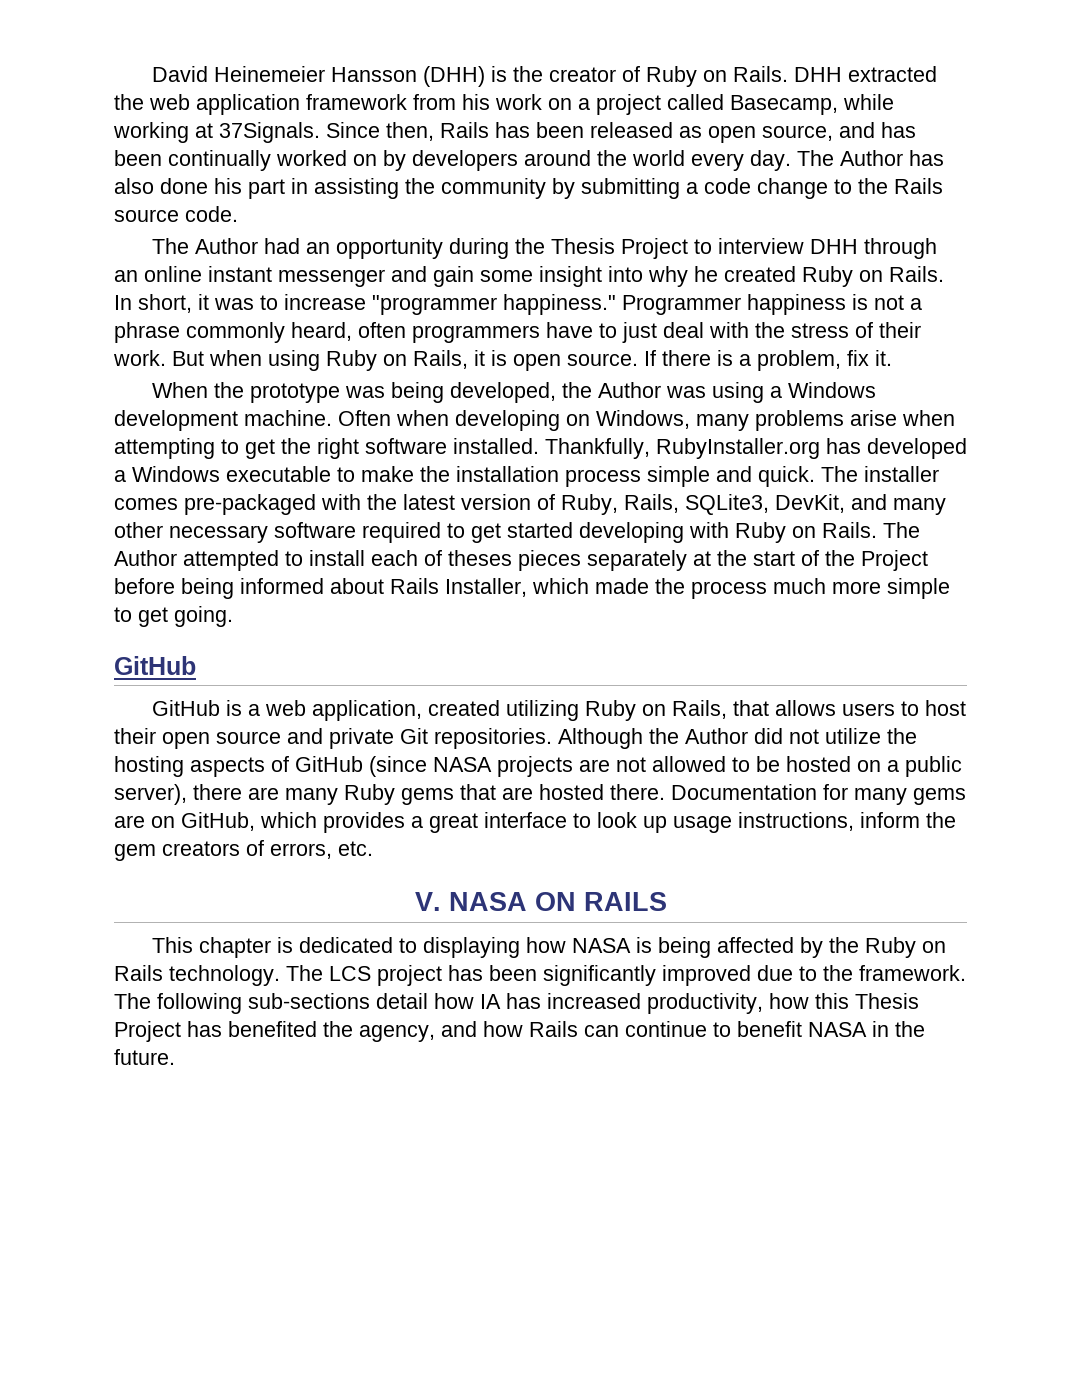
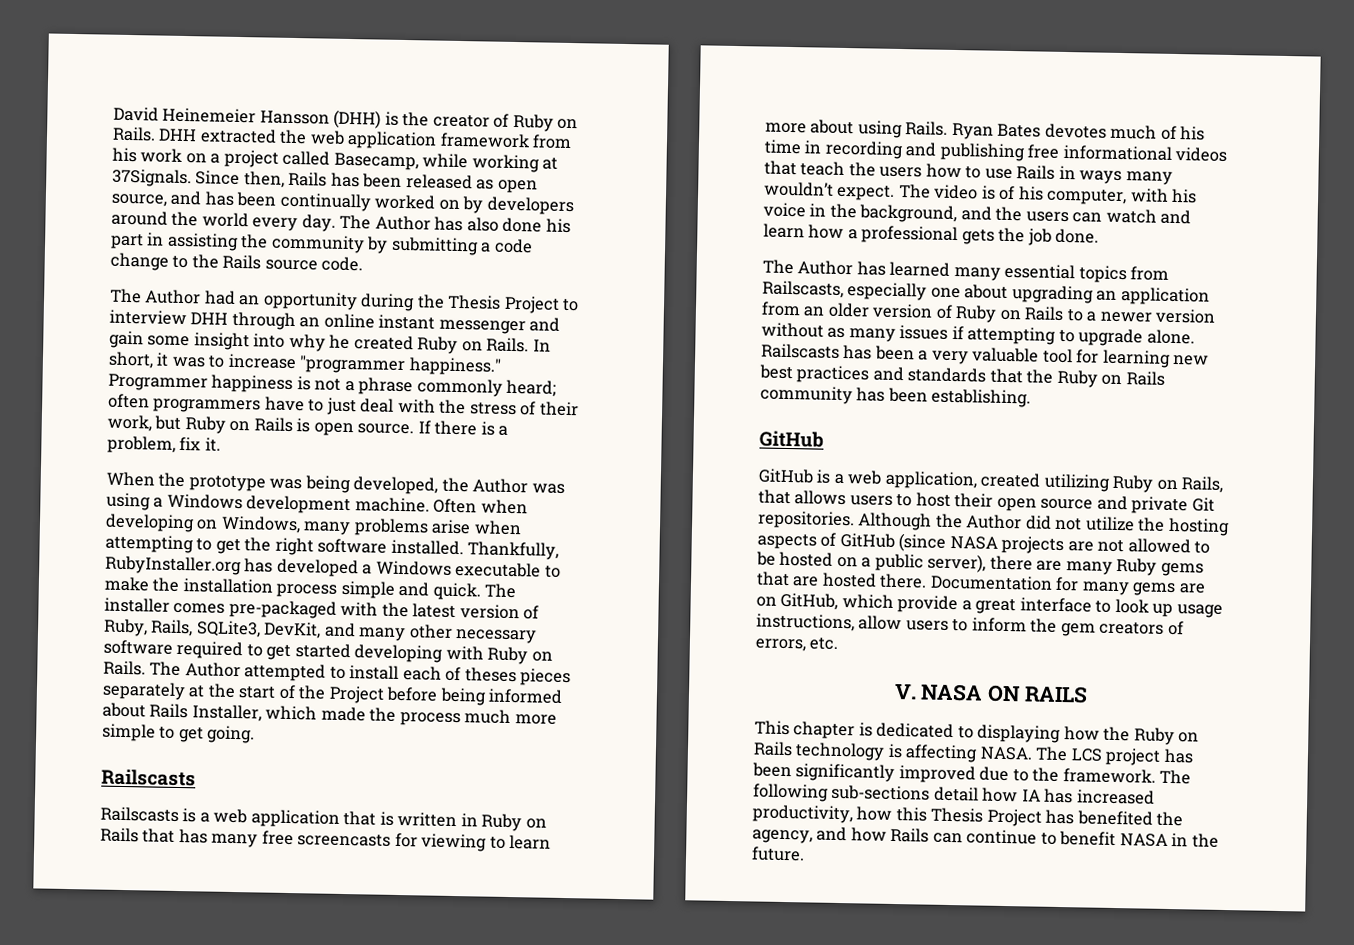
- Programmer happiness is not a phrase commonly heard, often programmers have to just deal with the stress of their work. But when using Ruby on Rails, it is open source.
+ Programmer happiness is not a phrase commonly heard; often programmers have to just deal with the stress of their work, but Ruby on Rails is open source.
  The Author attempted to install each of theses pieces separately at the start of the Project before being informed about Rails Installer, which made the process much more simple to get going.
+ Railscasts
+ Railscasts is a web application that is written in Ruby on Rails that has many free screencasts for viewing to learn more about using Rails. Ryan Bates devotes much of his time in recording and publishing free informational videos that teach the users how to use Rails in ways many wouldn’t expect. The video is of his computer, with his voice in the background, and the users can watch and learn how a professional gets the job done.
+ The Author has learned many essential topics from Railscasts, especially one about upgrading an application from an older version of Ruby on Rails to a newer version without as many issues if attempting to upgrade alone. Railscasts has been a very valuable tool for learning new best practices and standards that the Ruby on Rails community has been establishing.
- Documentation for many gems are on GitHub, which provides a great interface to look up usage instructions, inform the gem creators of errors, etc.
+ Documentation for many gems are on GitHub, which provide a great interface to look up usage instructions, allow users to inform the gem creators of errors, etc.
- This chapter is dedicated to displaying how NASA is being affected by the Ruby on Rails technology.
+ This chapter is dedicated to displaying how the Ruby on Rails technology is affecting NASA.

